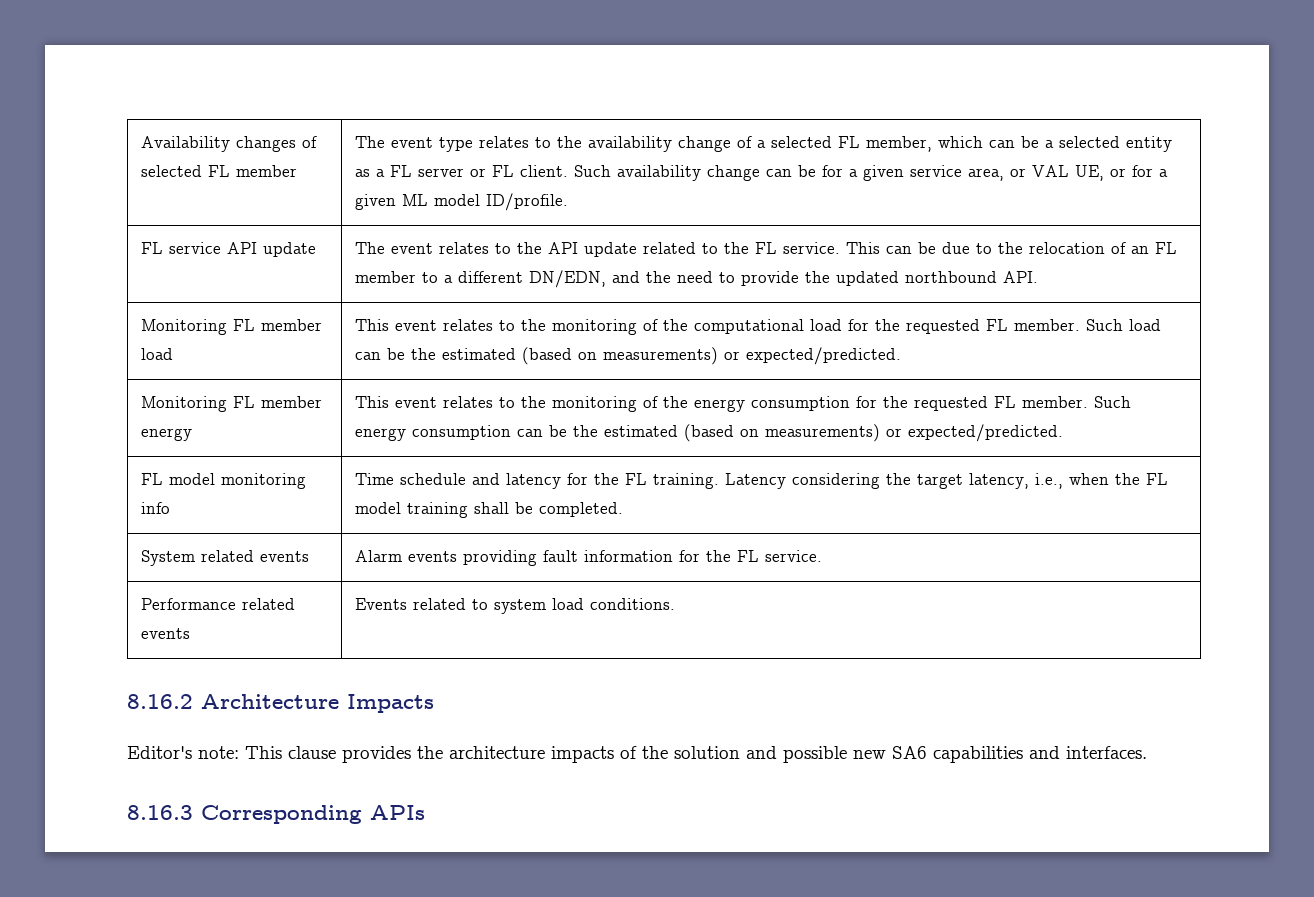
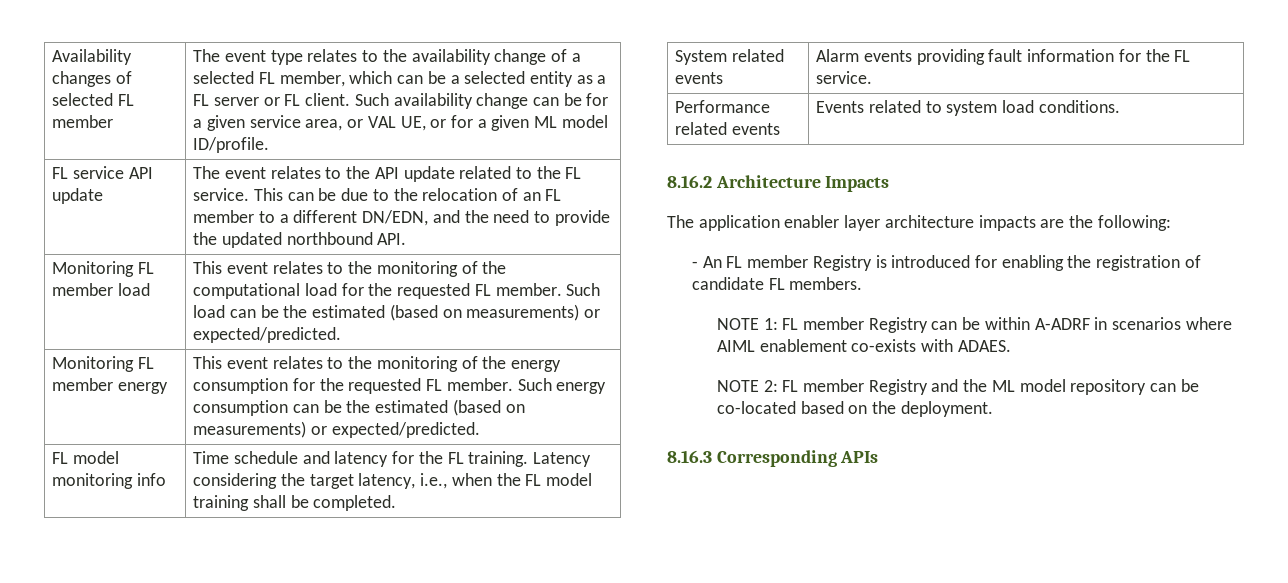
- Editor's note: This clause provides the architecture impacts of the solution and possible new SA6 capabilities and interfaces.
+ The application enabler layer architecture impacts are the following:
+ - An FL member Registry is introduced for enabling the registration of candidate FL members.
+ NOTE 1: FL member Registry can be within A-ADRF in scenarios where AIML enablement co-exists with ADAES.
+ NOTE 2: FL member Registry and the ML model repository can be co-located based on the deployment.

